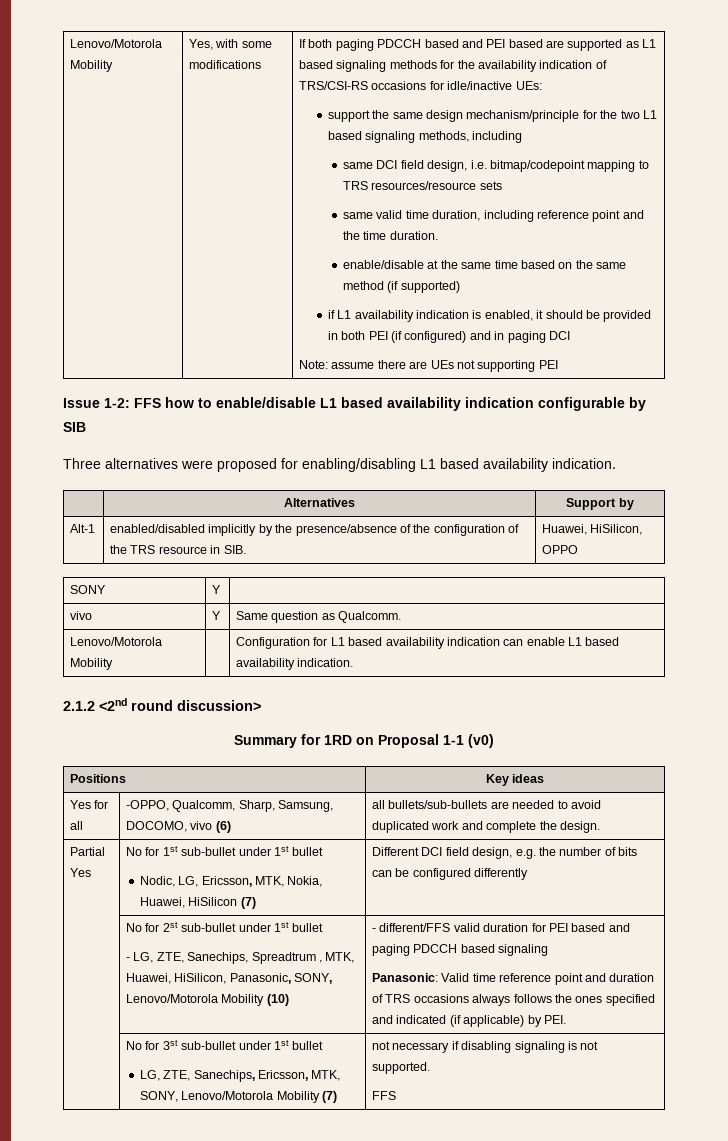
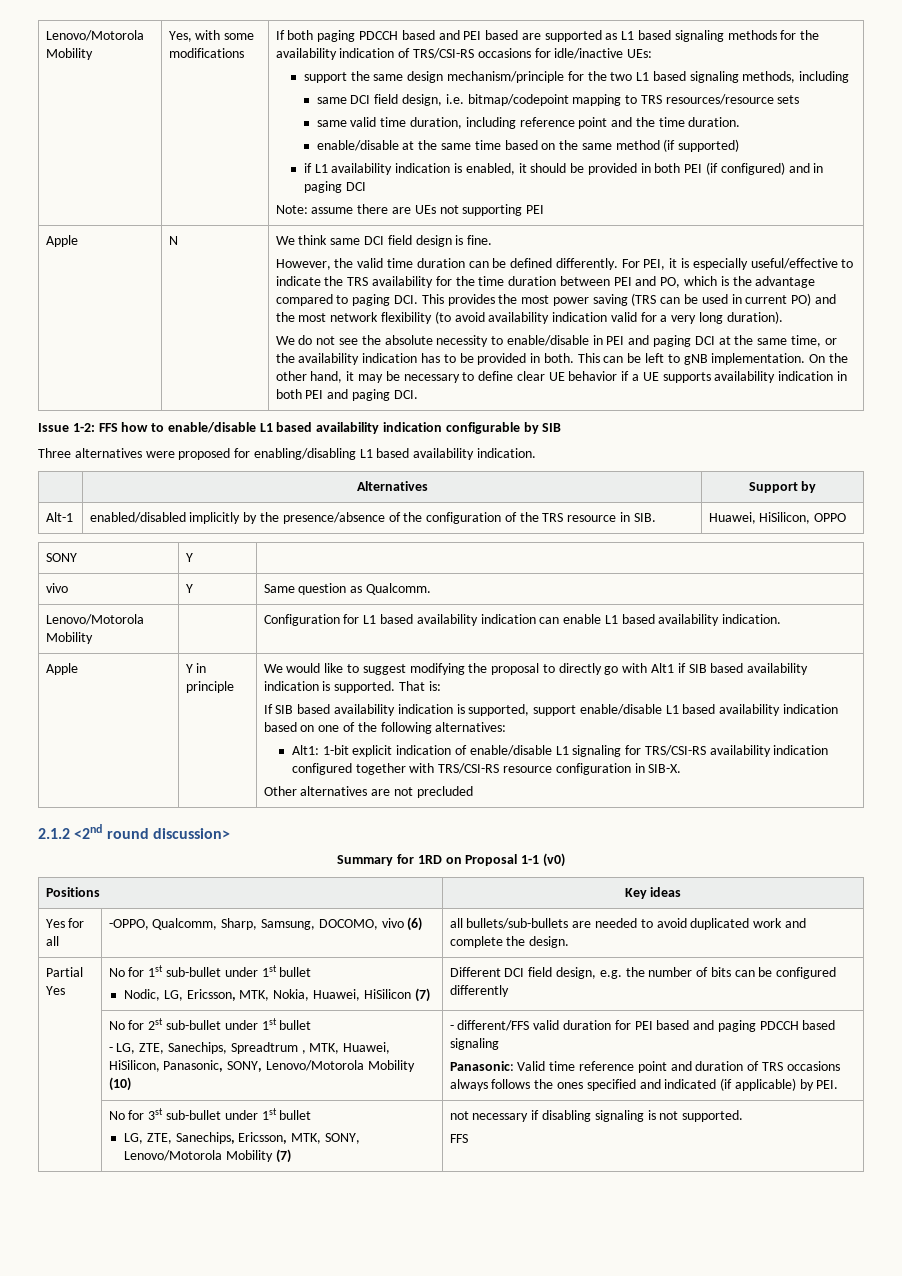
+ Apple | N | We think same DCI field design is fine.
+ However, the valid time duration can be defined differently. For PEI, it is especially useful/effective to indicate the TRS availability for the time duration between PEI and PO, which is the advantage compared to paging DCI. This provides the most power saving (TRS can be used in current PO) and the most network flexibility (to avoid availability indication valid for a very long duration).
+ We do not see the absolute necessity to enable/disable in PEI and paging DCI at the same time, or the availability indication has to be provided in both. This can be left to gNB implementation. On the other hand, it may be necessary to define clear UE behavior if a UE supports availability indication in both PEI and paging DCI.
+ Apple | Y in principle | We would like to suggest modifying the proposal to directly go with Alt1 if SIB based availability indication is supported. That is:
+ If SIB based availability indication is supported, support enable/disable L1 based availability indication based on one of the following alternatives:
+ Alt1: 1-bit explicit indication of enable/disable L1 signaling for TRS/CSI-RS availability indication configured together with TRS/CSI-RS resource configuration in SIB-X.
+ Other alternatives are not precluded

